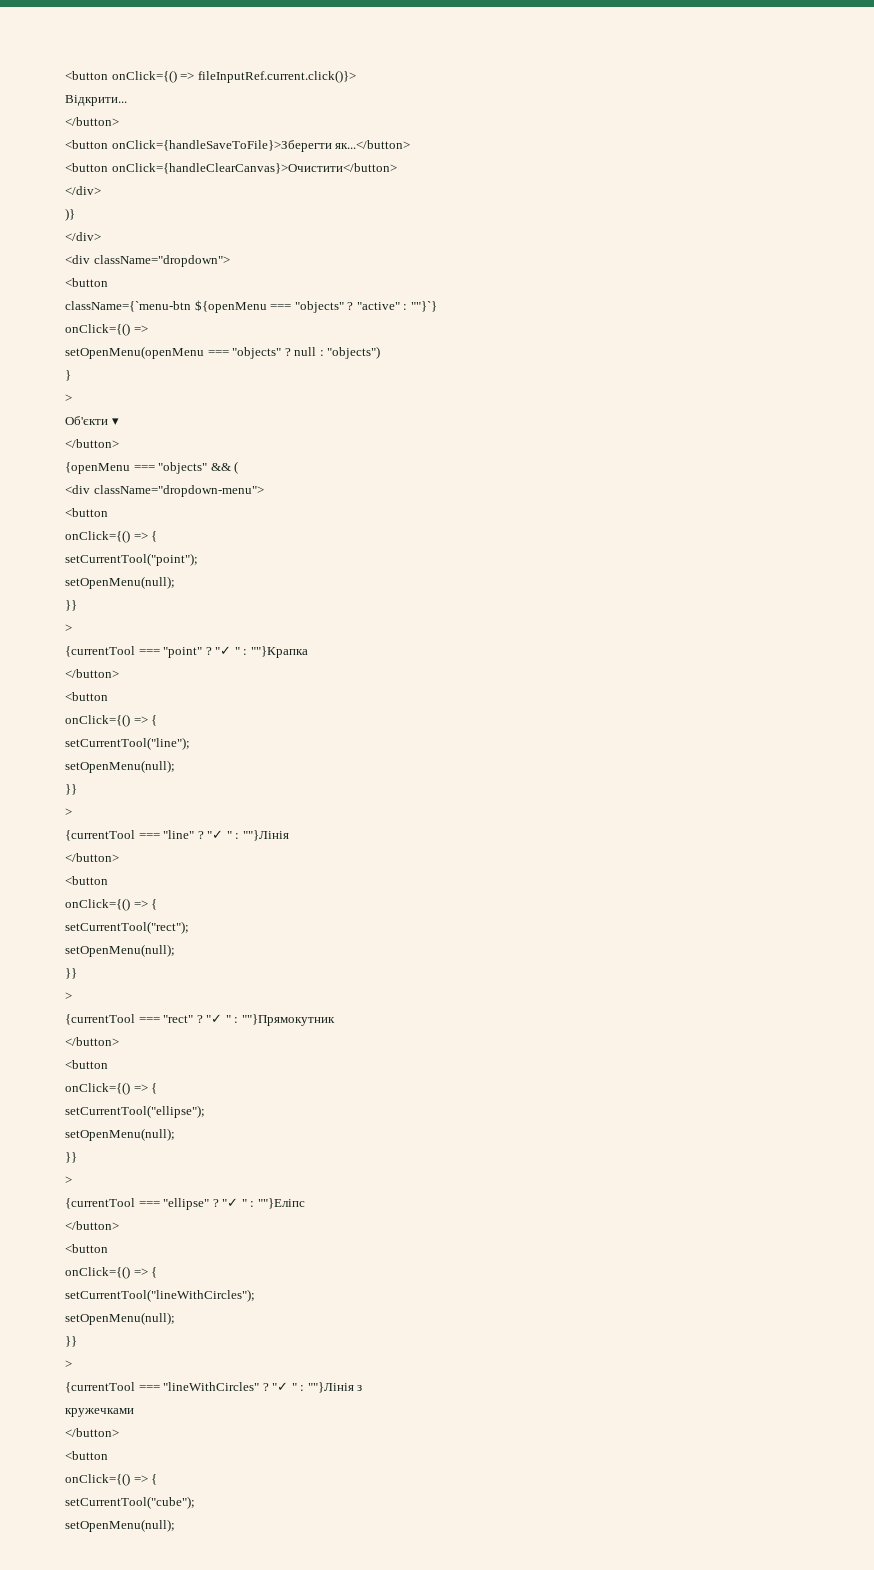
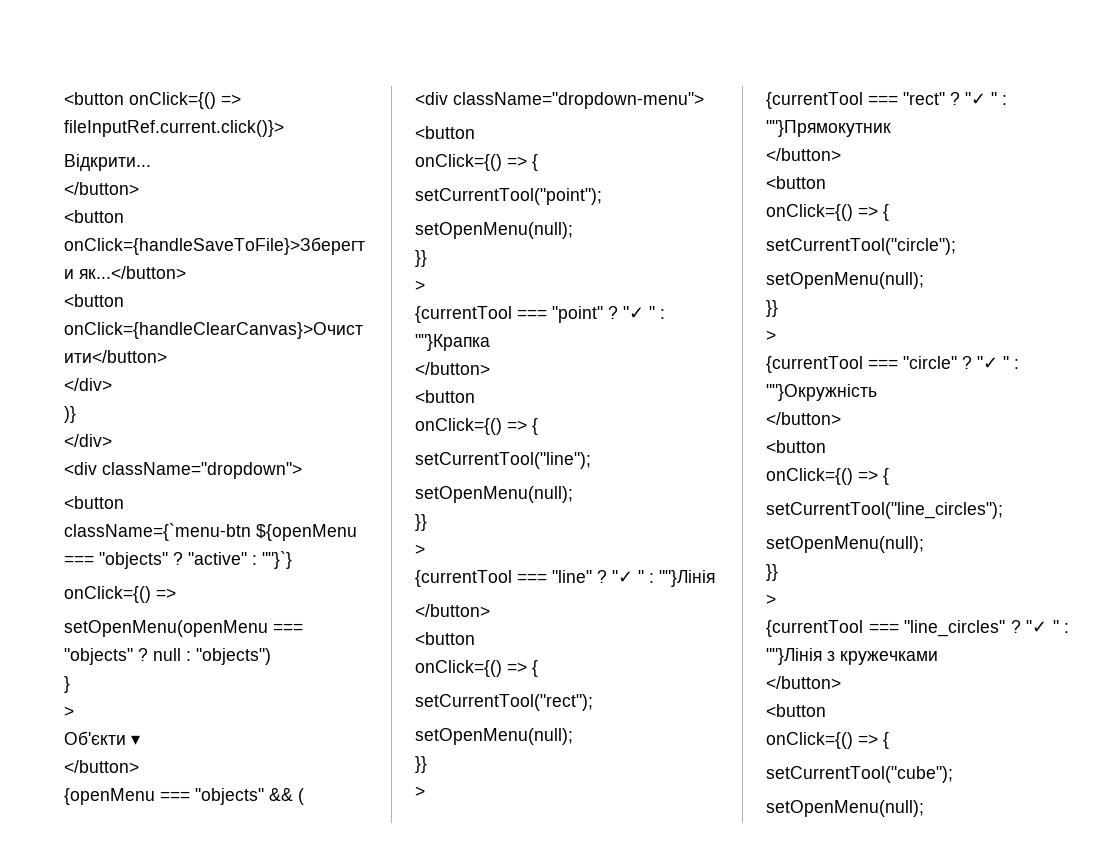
- setCurrentTool("ellipse");
+ setCurrentTool("circle");
  setOpenMenu(null);
  }}
  >
- {currentTool === "ellipse" ? "✓ " : ""}Еліпс
+ {currentTool === "circle" ? "✓ " : ""}Окружність
  </button>
  <button
  onClick={() => {
- setCurrentTool("lineWithCircles");
+ setCurrentTool("line_circles");
  setOpenMenu(null);
  }}
  >
- {currentTool === "lineWithCircles" ?
+ {currentTool === "line_circles" ?
- "✓ " : ""}Лінія з
- кружечками
+ "✓ " : ""}Лінія з кружечками

